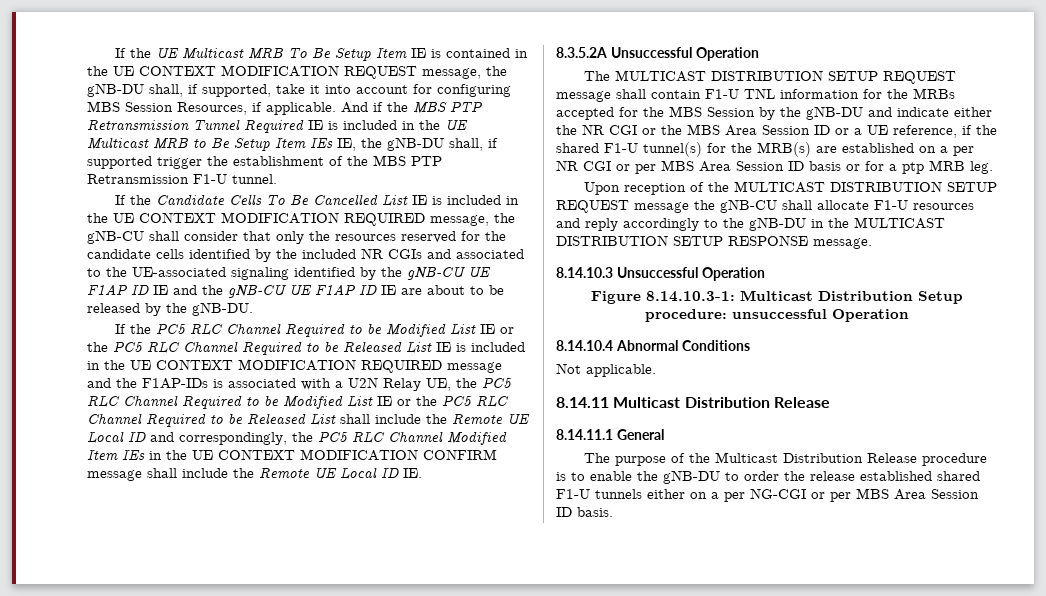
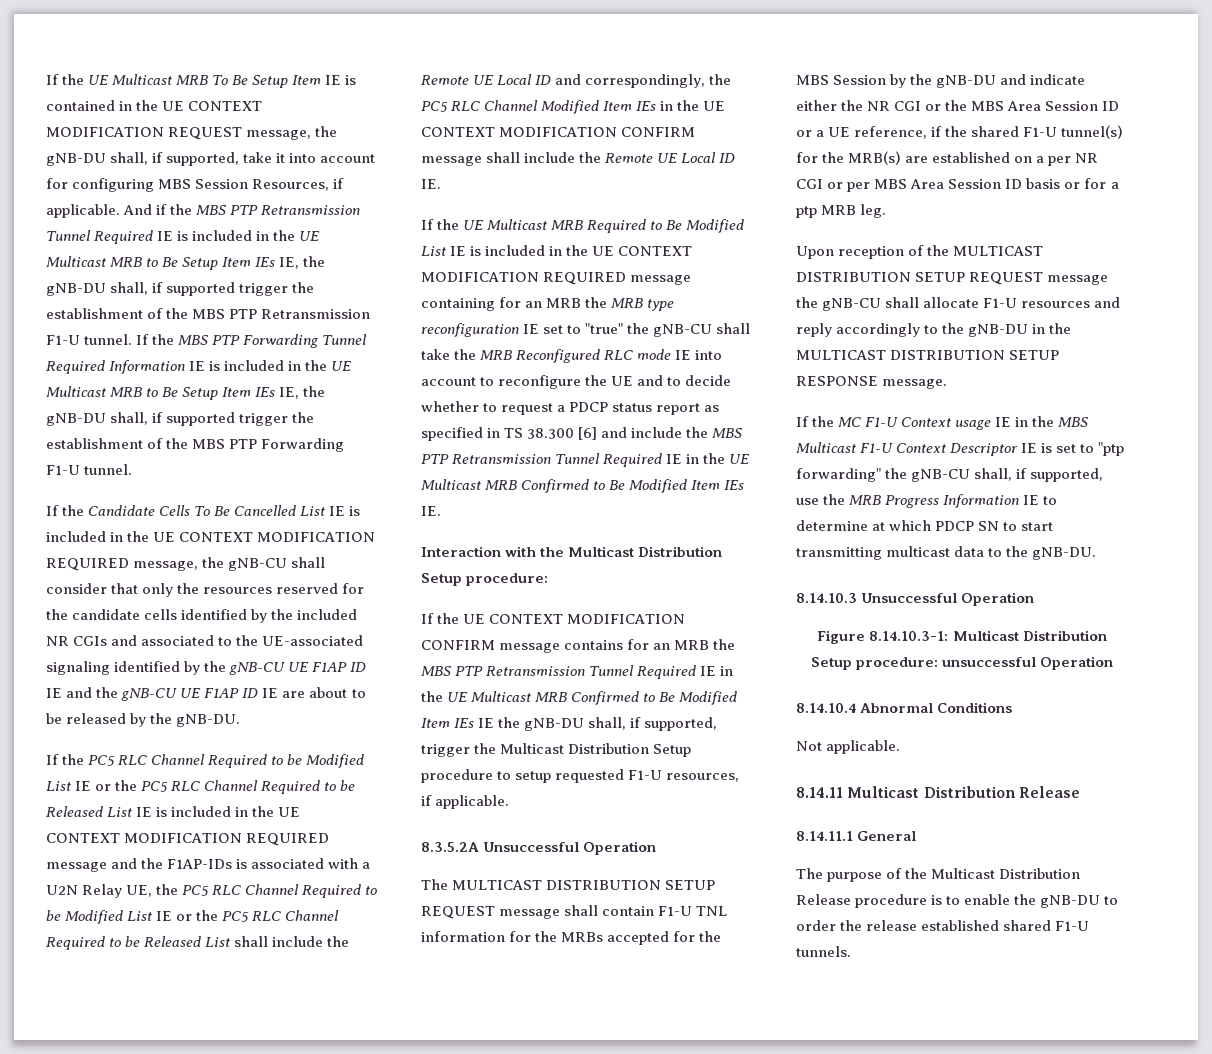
+ If the MBS PTP Forwarding Tunnel Required Information IE is included in the UE Multicast MRB to Be Setup Item IEs IE, the gNB-DU shall, if supported trigger the establishment of the MBS PTP Forwarding F1-U tunnel.
+ If the UE Multicast MRB Required to Be Modified List IE is included in the UE CONTEXT MODIFICATION REQUIRED message containing for an MRB the MRB type reconfiguration IE set to "true" the gNB-CU shall take the MRB Reconfigured RLC mode IE into account to reconfigure the UE and to decide whether to request a PDCP status report as specified in TS 38.300 [6] and include the MBS PTP Retransmission Tunnel Required IE in the UE Multicast MRB Confirmed to Be Modified Item IEs IE.
+ Interaction with the Multicast Distribution Setup procedure:
+ If the UE CONTEXT MODIFICATION CONFIRM message contains for an MRB the MBS PTP Retransmission Tunnel Required IE in the UE Multicast MRB Confirmed to Be Modified Item IEs IE the gNB-DU shall, if supported, trigger the Multicast Distribution Setup procedure to setup requested F1-U resources, if applicable.
+ If the MC F1-U Context usage IE in the MBS Multicast F1-U Context Descriptor IE is set to "ptp forwarding" the gNB-CU shall, if supported, use the MRB Progress Information IE to determine at which PDCP SN to start transmitting multicast data to the gNB-DU.
- The purpose of the Multicast Distribution Release procedure is to enable the gNB-DU to order the release established shared F1-U tunnels either on a per NG-CGI or per MBS Area Session ID basis.
+ The purpose of the Multicast Distribution Release procedure is to enable the gNB-DU to order the release established shared F1-U tunnels.

